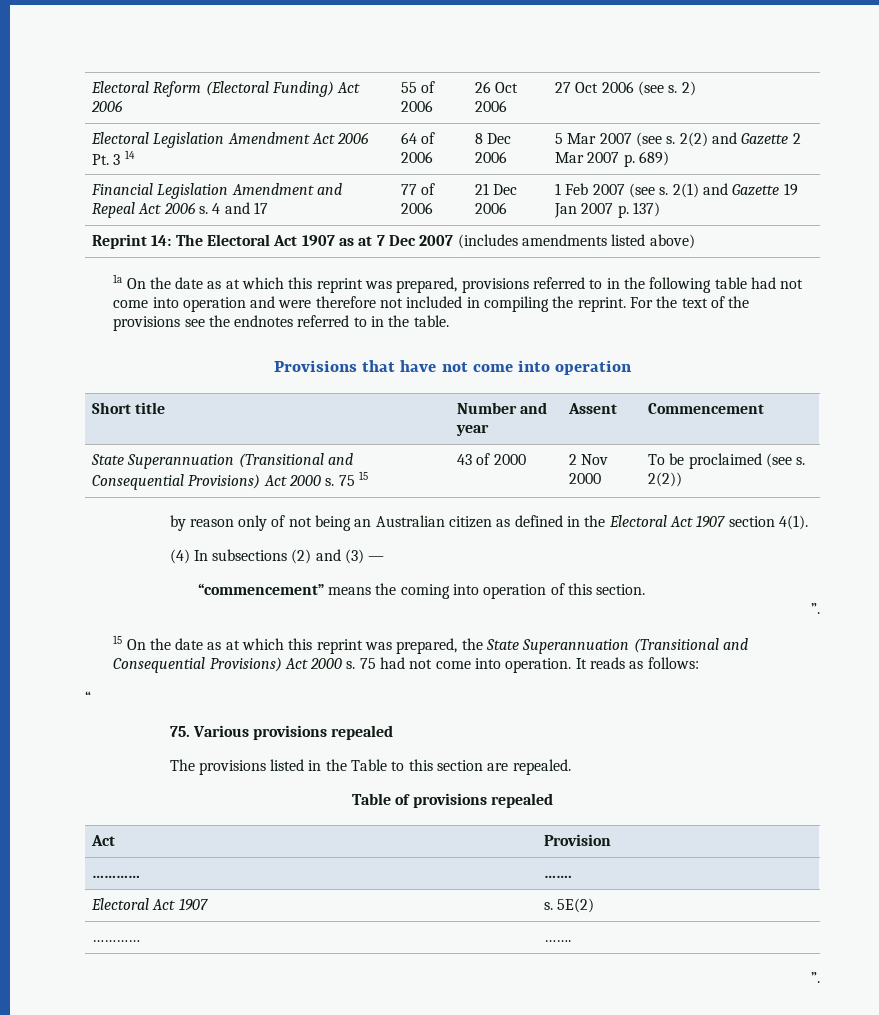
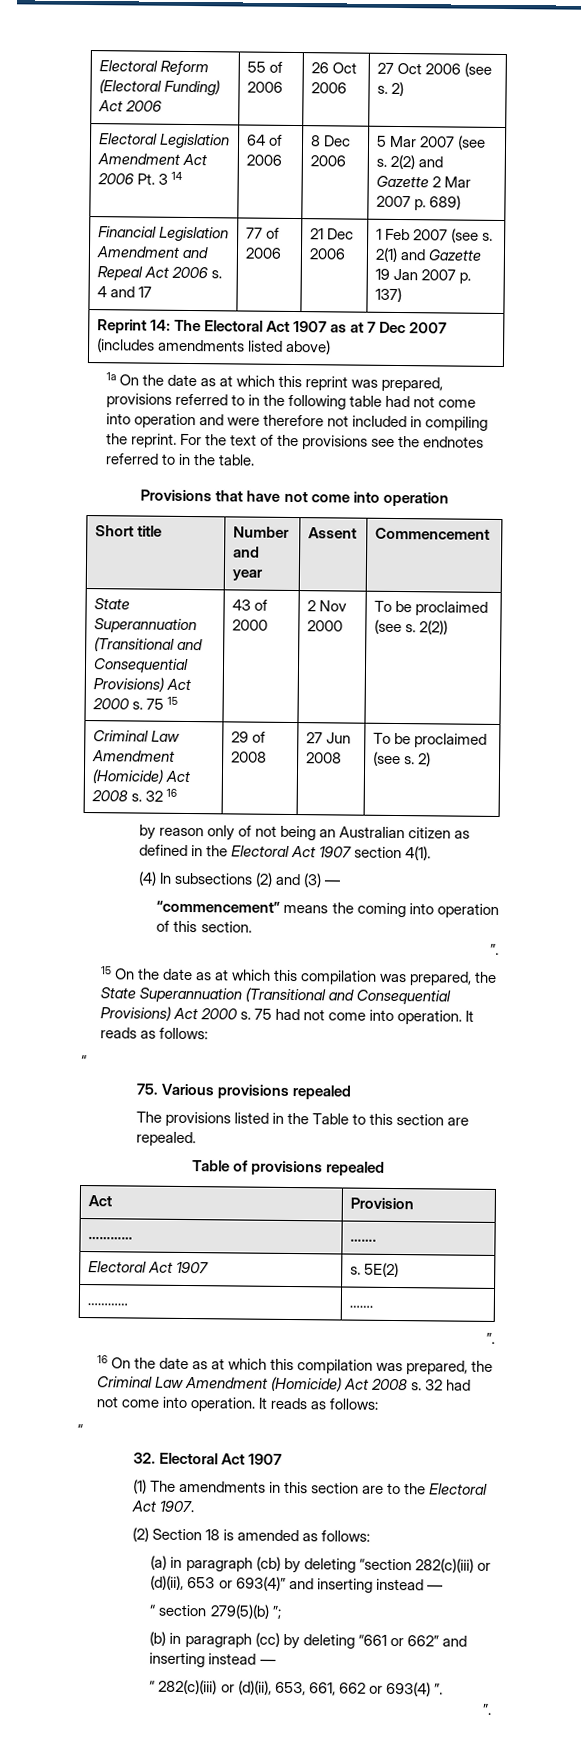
+ Criminal Law Amendment (Homicide) Act 2008 s. 32 16 | 29 of 2008 | 27 Jun 2008 | To be proclaimed (see s. 2)
- 15 On the date as at which this reprint was prepared, the State Superannuation (Transitional and Consequential Provisions) Act 2000 s.
+ 15 On the date as at which this compilation was prepared, the State Superannuation (Transitional and Consequential Provisions) Act 2000 s.
+ 16 On the date as at which this compilation was prepared, the Criminal Law Amendment (Homicide) Act 2008 s. 32 had not come into operation. It reads as follows:
+ “
+ 32. Electoral Act 1907
+ (1) The amendments in this section are to the Electoral Act 1907.
+ (2) Section 18 is amended as follows:
+ (a) in paragraph (cb) by deleting “section 282(c)(iii) or (d)(ii), 653 or 693(4)” and inserting instead —
+ “ section 279(5)(b) ”;
+ (b) in paragraph (cc) by deleting “661 or 662” and inserting instead —
+ “ 282(c)(iii) or (d)(ii), 653, 661, 662 or 693(4) ”.
+ ”.

